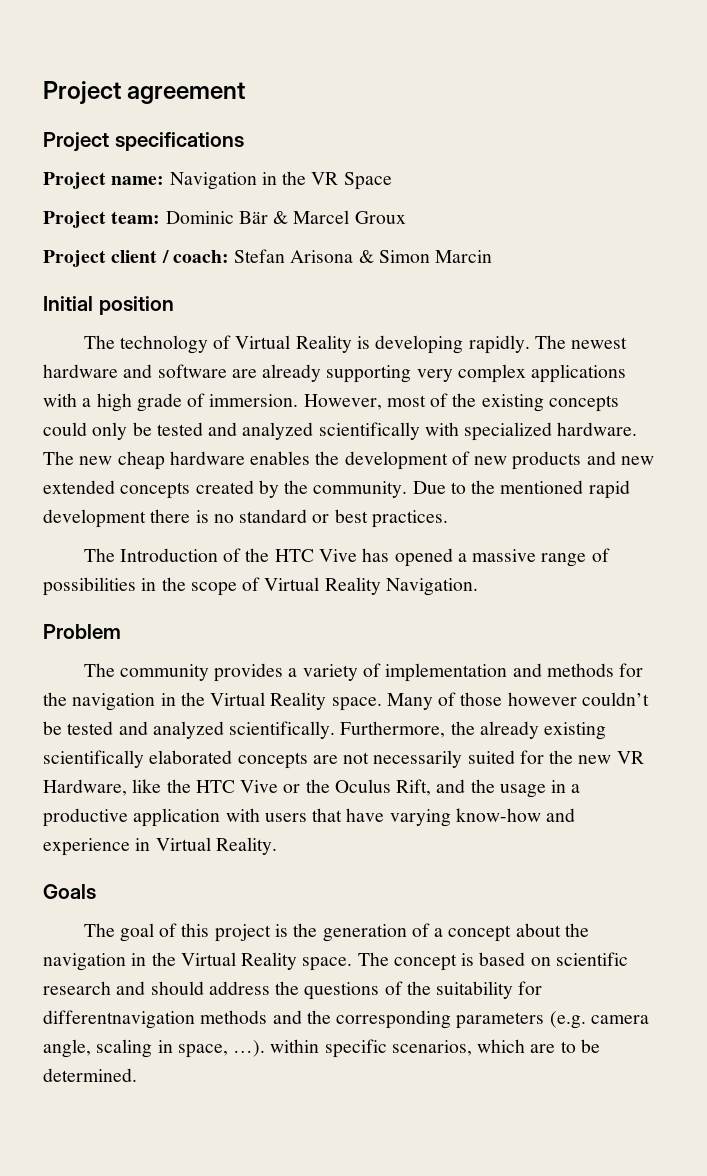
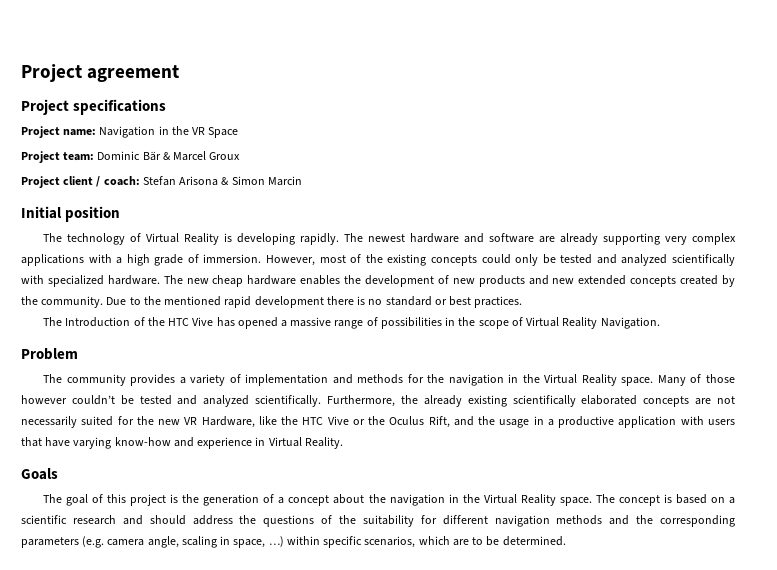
- The concept is based on scientific research and should address the questions of the suitability for differentnavigation methods and the corresponding parameters (e.g. camera angle, scaling in space, …). within specific scenarios, which are to be determined.
+ The concept is based on a scientific research and should address the questions of the suitability for different navigation methods and the corresponding parameters (e.g. camera angle, scaling in space, …) within specific scenarios, which are to be determined.

